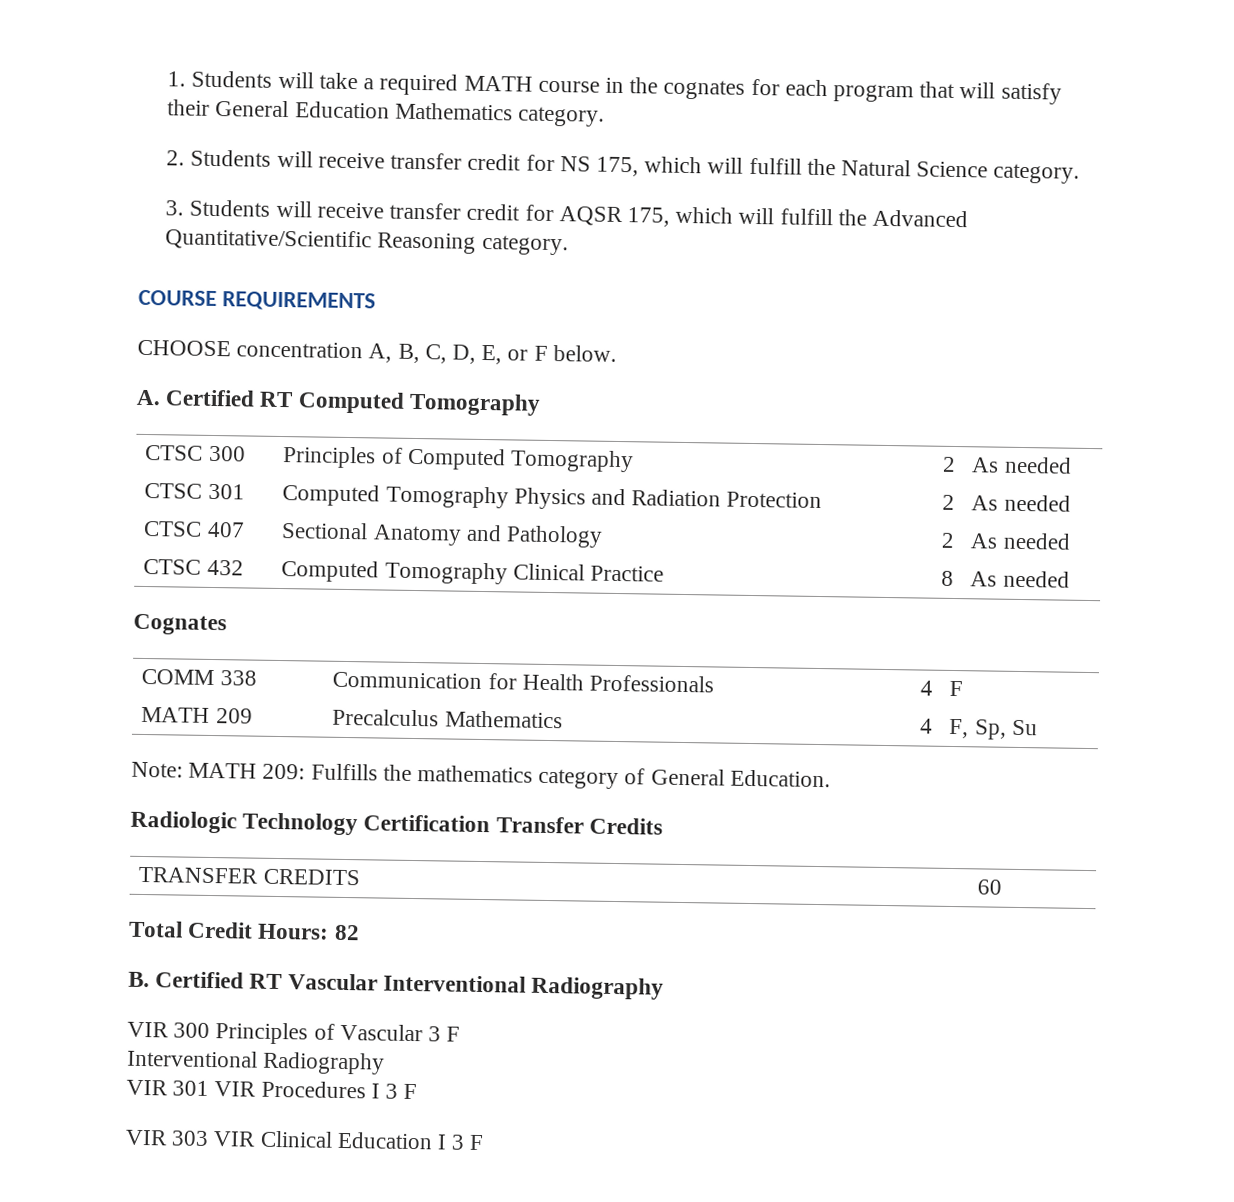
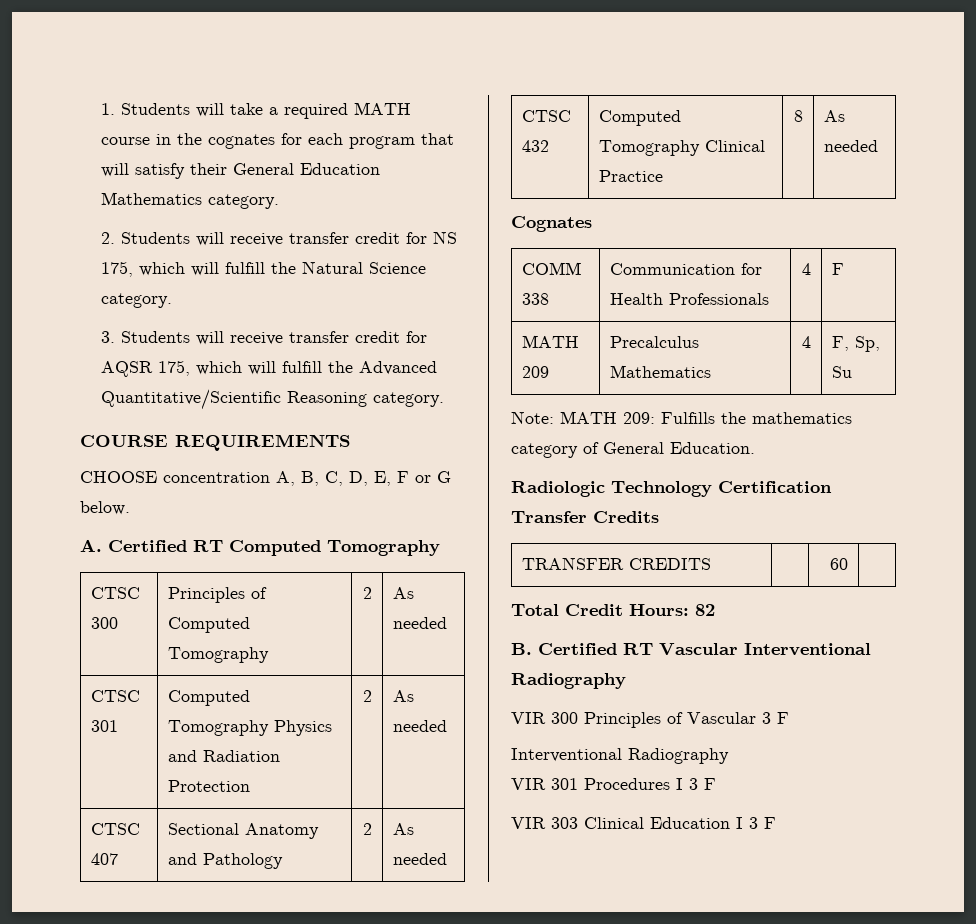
- CHOOSE concentration A, B, C, D, E, or F below.
+ CHOOSE concentration A, B, C, D, E, F or G below.
- VIR 301 VIR Procedures I 3 F
+ VIR 301 Procedures I 3 F
- VIR 303 VIR Clinical Education I 3 F
+ VIR 303 Clinical Education I 3 F

